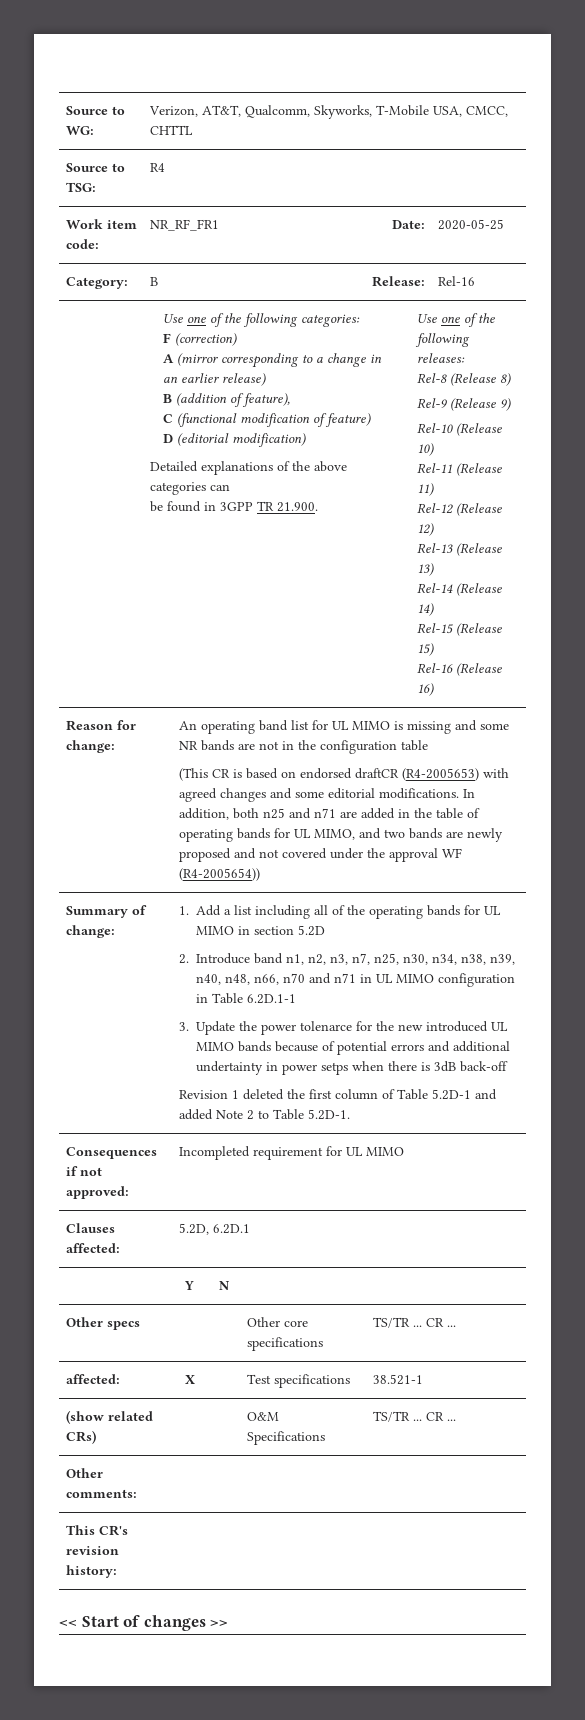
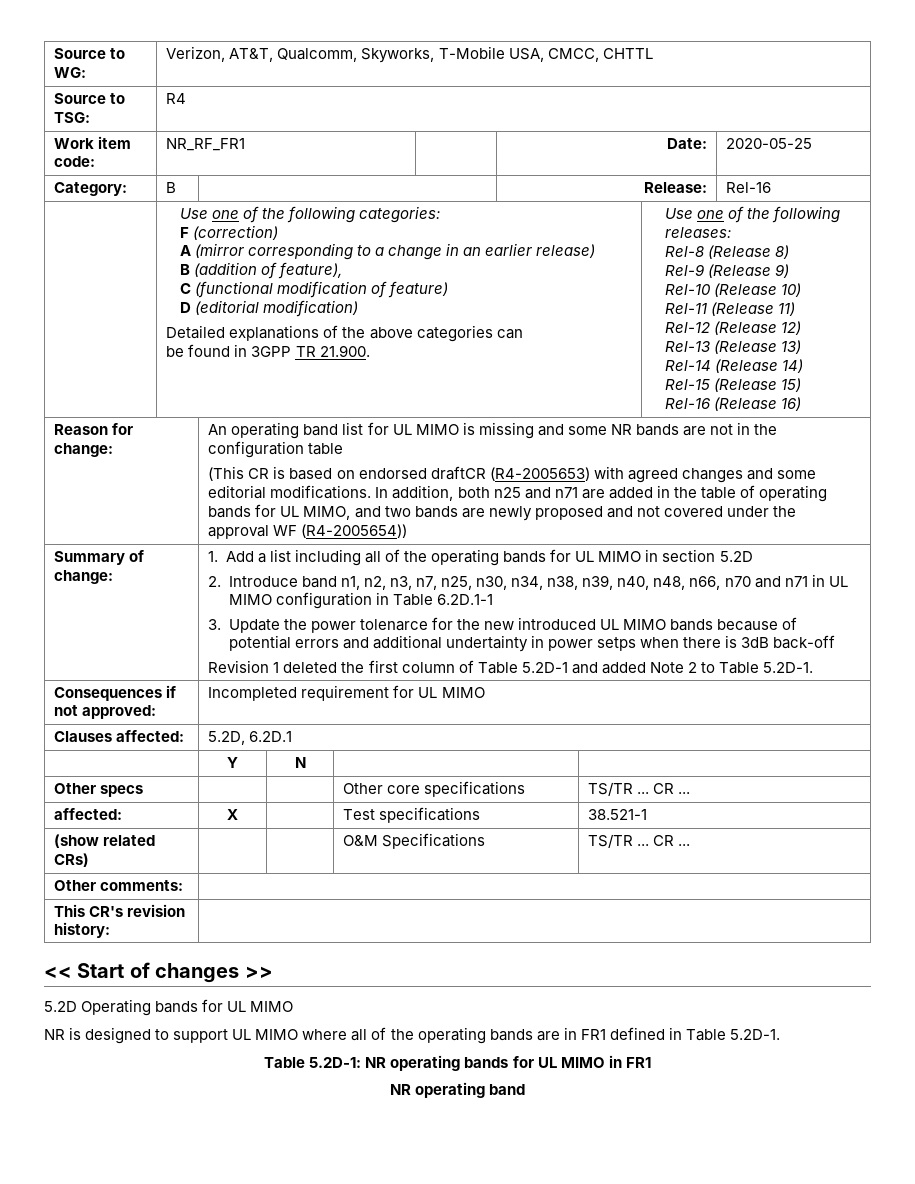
+ 5.2D Operating bands for UL MIMO
+ NR is designed to support UL MIMO where all of the operating bands are in FR1 defined in Table 5.2D-1.
+ Table 5.2D-1: NR operating bands for UL MIMO in FR1
+ NR operating band

